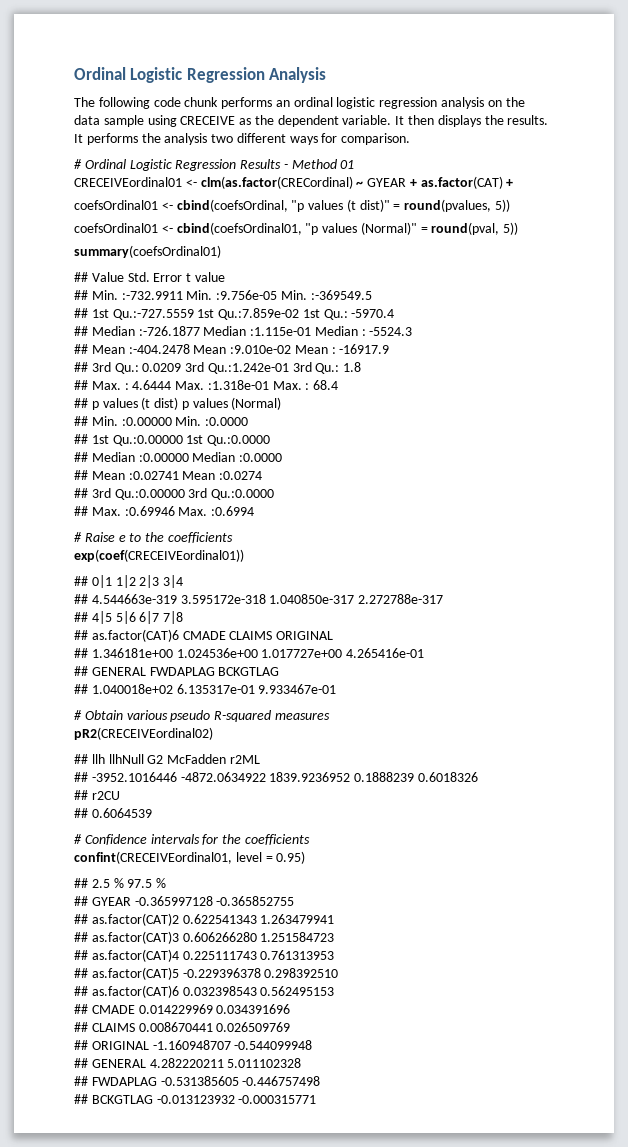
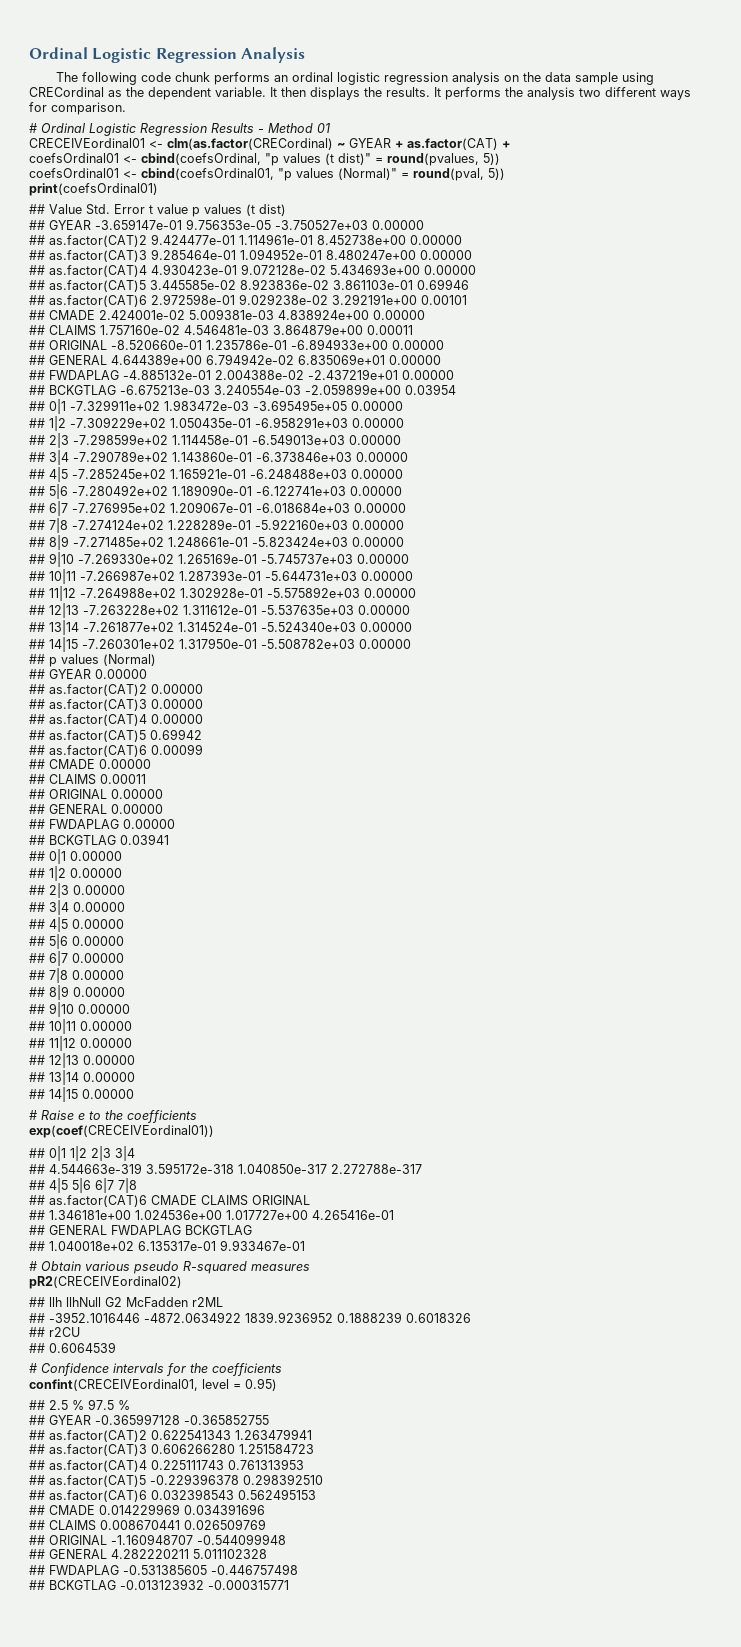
- The following code chunk performs an ordinal logistic regression analysis on the data sample using CRECEIVE as the dependent variable.
+ The following code chunk performs an ordinal logistic regression analysis on the data sample using CRECordinal as the dependent variable.
- summary(coefsOrdinal01)
+ print(coefsOrdinal01)
- ## Value Std. Error t value
- ## Min. :-732.9911 Min. :9.756e-05 Min. :-369549.5
- ## 1st Qu.:-727.5559 1st Qu.:7.859e-02 1st Qu.: -5970.4
- ## Median :-726.1877 Median :1.115e-01 Median : -5524.3
- ## Mean :-404.2478 Mean :9.010e-02 Mean : -16917.9
- ## 3rd Qu.: 0.0209 3rd Qu.:1.242e-01 3rd Qu.: 1.8
- ## Max. : 4.6444 Max. :1.318e-01 Max. : 68.4
- ## p values (t dist) p values (Normal)
- ## Min. :0.00000 Min. :0.0000
- ## 1st Qu.:0.00000 1st Qu.:0.0000
- ## Median :0.00000 Median :0.0000
- ## Mean :0.02741 Mean :0.0274
- ## 3rd Qu.:0.00000 3rd Qu.:0.0000
- ## Max. :0.69946 Max. :0.6994
+ ## Value Std. Error t value p values (t dist)
+ ## GYEAR -3.659147e-01 9.756353e-05 -3.750527e+03 0.00000
+ ## as.factor(CAT)2 9.424477e-01 1.114961e-01 8.452738e+00 0.00000
+ ## as.factor(CAT)3 9.285464e-01 1.094952e-01 8.480247e+00 0.00000
+ ## as.factor(CAT)4 4.930423e-01 9.072128e-02 5.434693e+00 0.00000
+ ## as.factor(CAT)5 3.445585e-02 8.923836e-02 3.861103e-01 0.69946
+ ## as.factor(CAT)6 2.972598e-01 9.029238e-02 3.292191e+00 0.00101
+ ## CMADE 2.424001e-02 5.009381e-03 4.838924e+00 0.00000
+ ## CLAIMS 1.757160e-02 4.546481e-03 3.864879e+00 0.00011
+ ## ORIGINAL -8.520660e-01 1.235786e-01 -6.894933e+00 0.00000
+ ## GENERAL 4.644389e+00 6.794942e-02 6.835069e+01 0.00000
+ ## FWDAPLAG -4.885132e-01 2.004388e-02 -2.437219e+01 0.00000
+ ## BCKGTLAG -6.675213e-03 3.240554e-03 -2.059899e+00 0.03954
+ ## 0|1 -7.329911e+02 1.983472e-03 -3.695495e+05 0.00000
+ ## 1|2 -7.309229e+02 1.050435e-01 -6.958291e+03 0.00000
+ ## 2|3 -7.298599e+02 1.114458e-01 -6.549013e+03 0.00000
+ ## 3|4 -7.290789e+02 1.143860e-01 -6.373846e+03 0.00000
+ ## 4|5 -7.285245e+02 1.165921e-01 -6.248488e+03 0.00000
+ ## 5|6 -7.280492e+02 1.189090e-01 -6.122741e+03 0.00000
+ ## 6|7 -7.276995e+02 1.209067e-01 -6.018684e+03 0.00000
+ ## 7|8 -7.274124e+02 1.228289e-01 -5.922160e+03 0.00000
+ ## 8|9 -7.271485e+02 1.248661e-01 -5.823424e+03 0.00000
+ ## 9|10 -7.269330e+02 1.265169e-01 -5.745737e+03 0.00000
+ ## 10|11 -7.266987e+02 1.287393e-01 -5.644731e+03 0.00000
+ ## 11|12 -7.264988e+02 1.302928e-01 -5.575892e+03 0.00000
+ ## 12|13 -7.263228e+02 1.311612e-01 -5.537635e+03 0.00000
+ ## 13|14 -7.261877e+02 1.314524e-01 -5.524340e+03 0.00000
+ ## 14|15 -7.260301e+02 1.317950e-01 -5.508782e+03 0.00000
+ ## p values (Normal)
+ ## GYEAR 0.00000
+ ## as.factor(CAT)2 0.00000
+ ## as.factor(CAT)3 0.00000
+ ## as.factor(CAT)4 0.00000
+ ## as.factor(CAT)5 0.69942
+ ## as.factor(CAT)6 0.00099
+ ## CMADE 0.00000
+ ## CLAIMS 0.00011
+ ## ORIGINAL 0.00000
+ ## GENERAL 0.00000
+ ## FWDAPLAG 0.00000
+ ## BCKGTLAG 0.03941
+ ## 0|1 0.00000
+ ## 1|2 0.00000
+ ## 2|3 0.00000
+ ## 3|4 0.00000
+ ## 4|5 0.00000
+ ## 5|6 0.00000
+ ## 6|7 0.00000
+ ## 7|8 0.00000
+ ## 8|9 0.00000
+ ## 9|10 0.00000
+ ## 10|11 0.00000
+ ## 11|12 0.00000
+ ## 12|13 0.00000
+ ## 13|14 0.00000
+ ## 14|15 0.00000

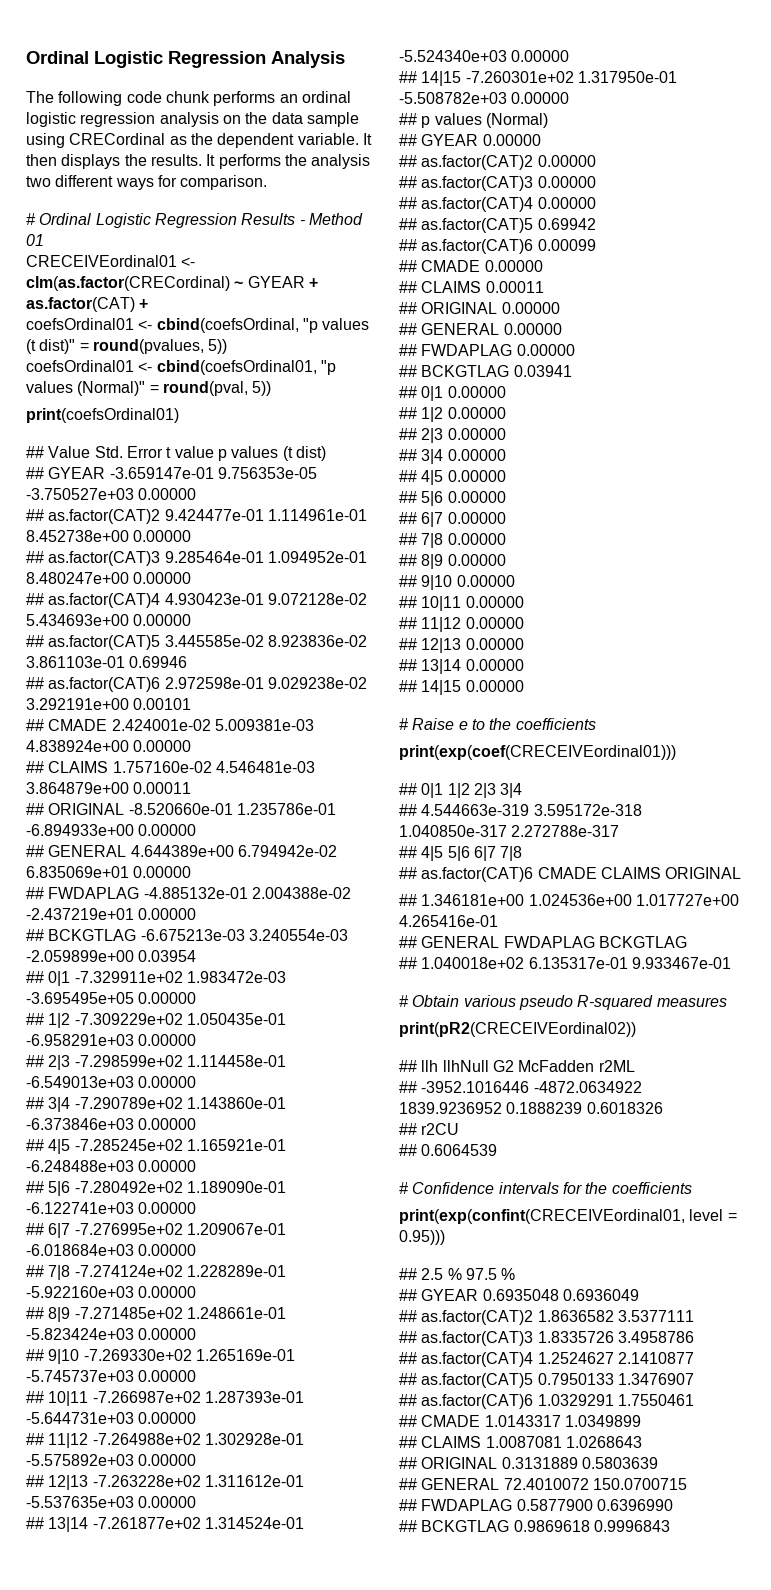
- exp(coef(CRECEIVEordinal01))
+ print(exp(coef(CRECEIVEordinal01)))
- pR2(CRECEIVEordinal02)
+ print(pR2(CRECEIVEordinal02))
- confint(CRECEIVEordinal01, level = 0.95)
+ print(exp(confint(CRECEIVEordinal01, level = 0.95)))
- ## GYEAR -0.365997128 -0.365852755
- ## as.factor(CAT)2 0.622541343 1.263479941
- ## as.factor(CAT)3 0.606266280 1.251584723
- ## as.factor(CAT)4 0.225111743 0.761313953
- ## as.factor(CAT)5 -0.229396378 0.298392510
- ## as.factor(CAT)6 0.032398543 0.562495153
- ## CMADE 0.014229969 0.034391696
- ## CLAIMS 0.008670441 0.026509769
- ## ORIGINAL -1.160948707 -0.544099948
- ## GENERAL 4.282220211 5.011102328
- ## FWDAPLAG -0.531385605 -0.446757498
- ## BCKGTLAG -0.013123932 -0.000315771
+ ## GYEAR 0.6935048 0.6936049
+ ## as.factor(CAT)2 1.8636582 3.5377111
+ ## as.factor(CAT)3 1.8335726 3.4958786
+ ## as.factor(CAT)4 1.2524627 2.1410877
+ ## as.factor(CAT)5 0.7950133 1.3476907
+ ## as.factor(CAT)6 1.0329291 1.7550461
+ ## CMADE 1.0143317 1.0349899
+ ## CLAIMS 1.0087081 1.0268643
+ ## ORIGINAL 0.3131889 0.5803639
+ ## GENERAL 72.4010072 150.0700715
+ ## FWDAPLAG 0.5877900 0.6396990
+ ## BCKGTLAG 0.9869618 0.9996843

